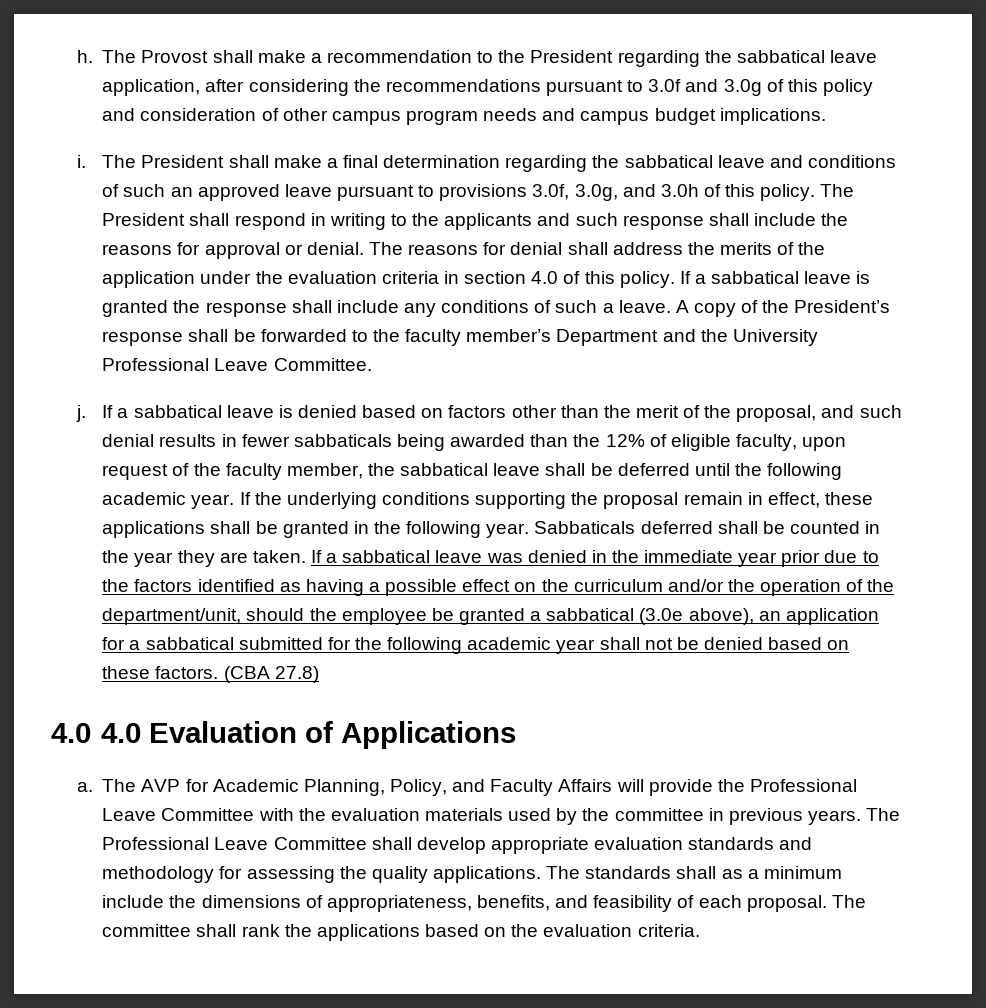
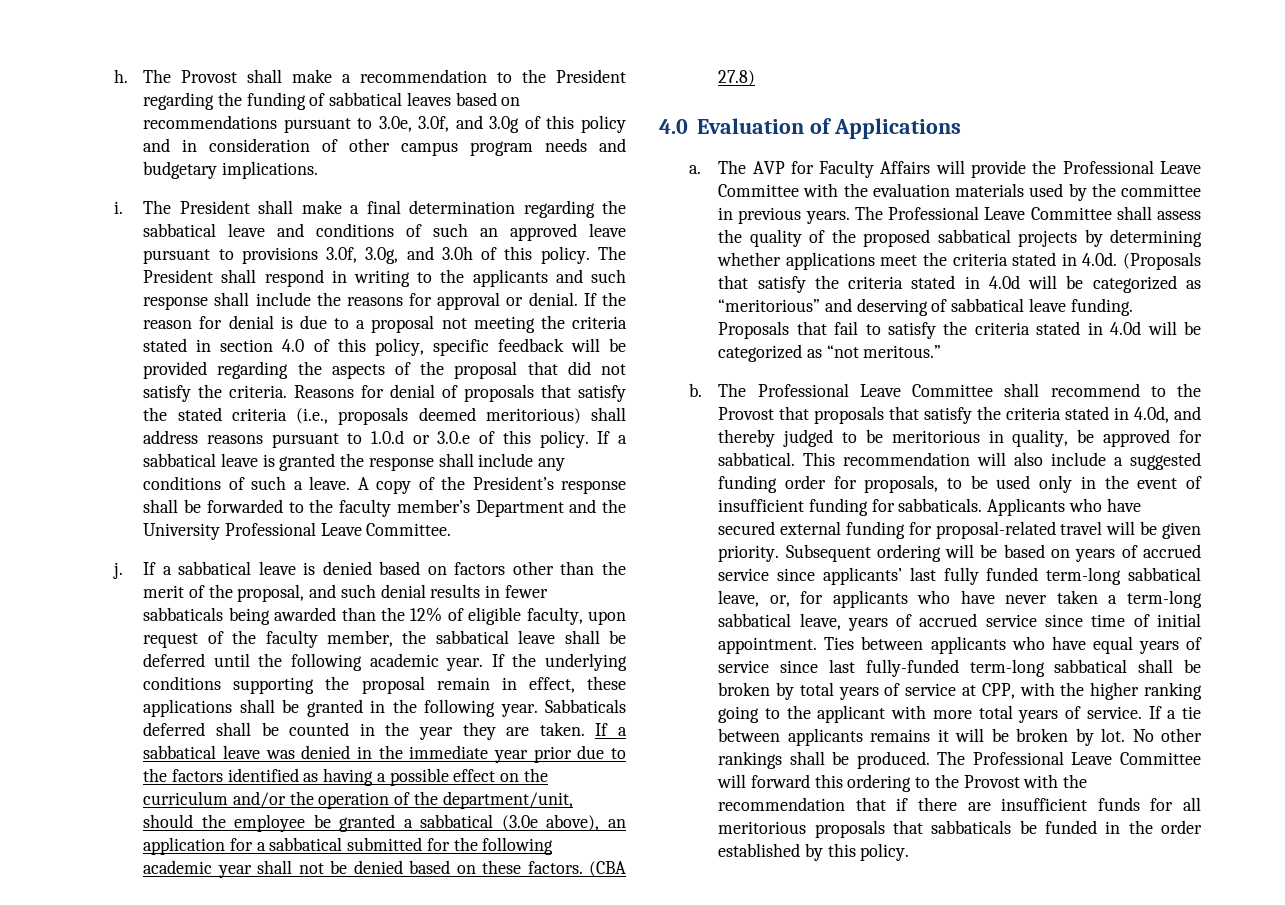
- The Provost shall make a recommendation to the President regarding the sabbatical leave application, after considering the recommendations pursuant to 3.0f and 3.0g of this policy and consideration of other campus program needs and campus budget implications.
+ The Provost shall make a recommendation to the President regarding the funding of sabbatical leaves based on recommendations pursuant to 3.0e, 3.0f, and 3.0g of this policy and in consideration of other campus program needs and budgetary implications.
- The reasons for denial shall address the merits of the application under the evaluation criteria in section 4.0 of this policy.
+ If the reason for denial is due to a proposal not meeting the criteria stated in section 4.0 of this policy, specific feedback will be provided regarding the aspects of the proposal that did not satisfy the criteria. Reasons for denial of proposals that satisfy the stated criteria (i.e., proposals deemed meritorious) shall address reasons pursuant to 1.0.d or 3.0.e of this policy.
- 4.0 4.0 Evaluation of Applications
+ 4.0 Evaluation of Applications
- The AVP for Academic Planning, Policy, and Faculty Affairs will provide the Professional Leave Committee with the evaluation materials used by the committee in previous years.
+ The AVP for Faculty Affairs will provide the Professional Leave Committee with the evaluation materials used by the committee in previous years.
- The Professional Leave Committee shall develop appropriate evaluation standards and methodology for assessing the quality applications. The standards shall as a minimum include the dimensions of appropriateness, benefits, and feasibility of each proposal. The committee shall rank the applications based on the evaluation criteria.
+ The Professional Leave Committee shall assess the quality of the proposed sabbatical projects by determining whether applications meet the criteria stated in 4.0d. (Proposals that satisfy the criteria stated in 4.0d will be categorized as “meritorious” and deserving of sabbatical leave funding. Proposals that fail to satisfy the criteria stated in 4.0d will be categorized as “not meritous.”
+ b. The Professional Leave Committee shall recommend to the Provost that proposals that satisfy the criteria stated in 4.0d, and thereby judged to be meritorious in quality, be approved for sabbatical. This recommendation will also include a suggested funding order for proposals, to be used only in the event of insufficient funding for sabbaticals. Applicants who have secured external funding for proposal-related travel will be given priority. Subsequent ordering will be based on years of accrued service since applicants’ last fully funded term-long sabbatical leave, or, for applicants who have never taken a term-long sabbatical leave, years of accrued service since time of initial appointment. Ties between applicants who have equal years of service since last fully-funded term-long sabbatical shall be broken by total years of service at CPP, with the higher ranking going to the applicant with more total years of service. If a tie between applicants remains it will be broken by lot. No other rankings shall be produced. The Professional Leave Committee will forward this ordering to the Provost with the recommendation that if there are insufficient funds for all meritorious proposals that sabbaticals be funded in the order established by this policy.

